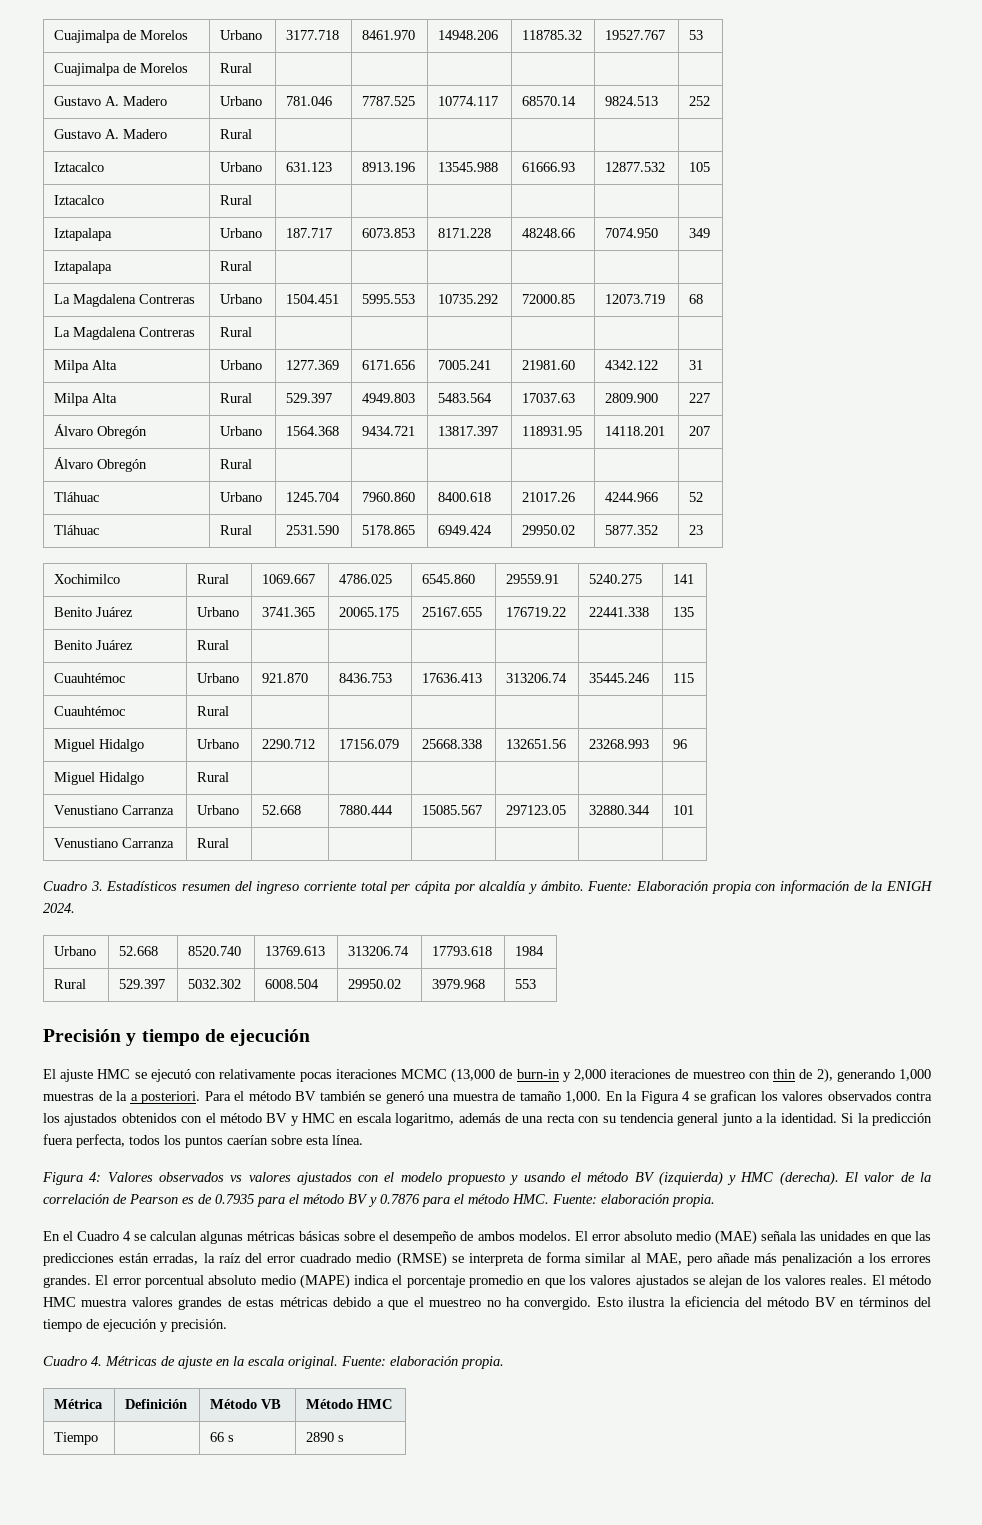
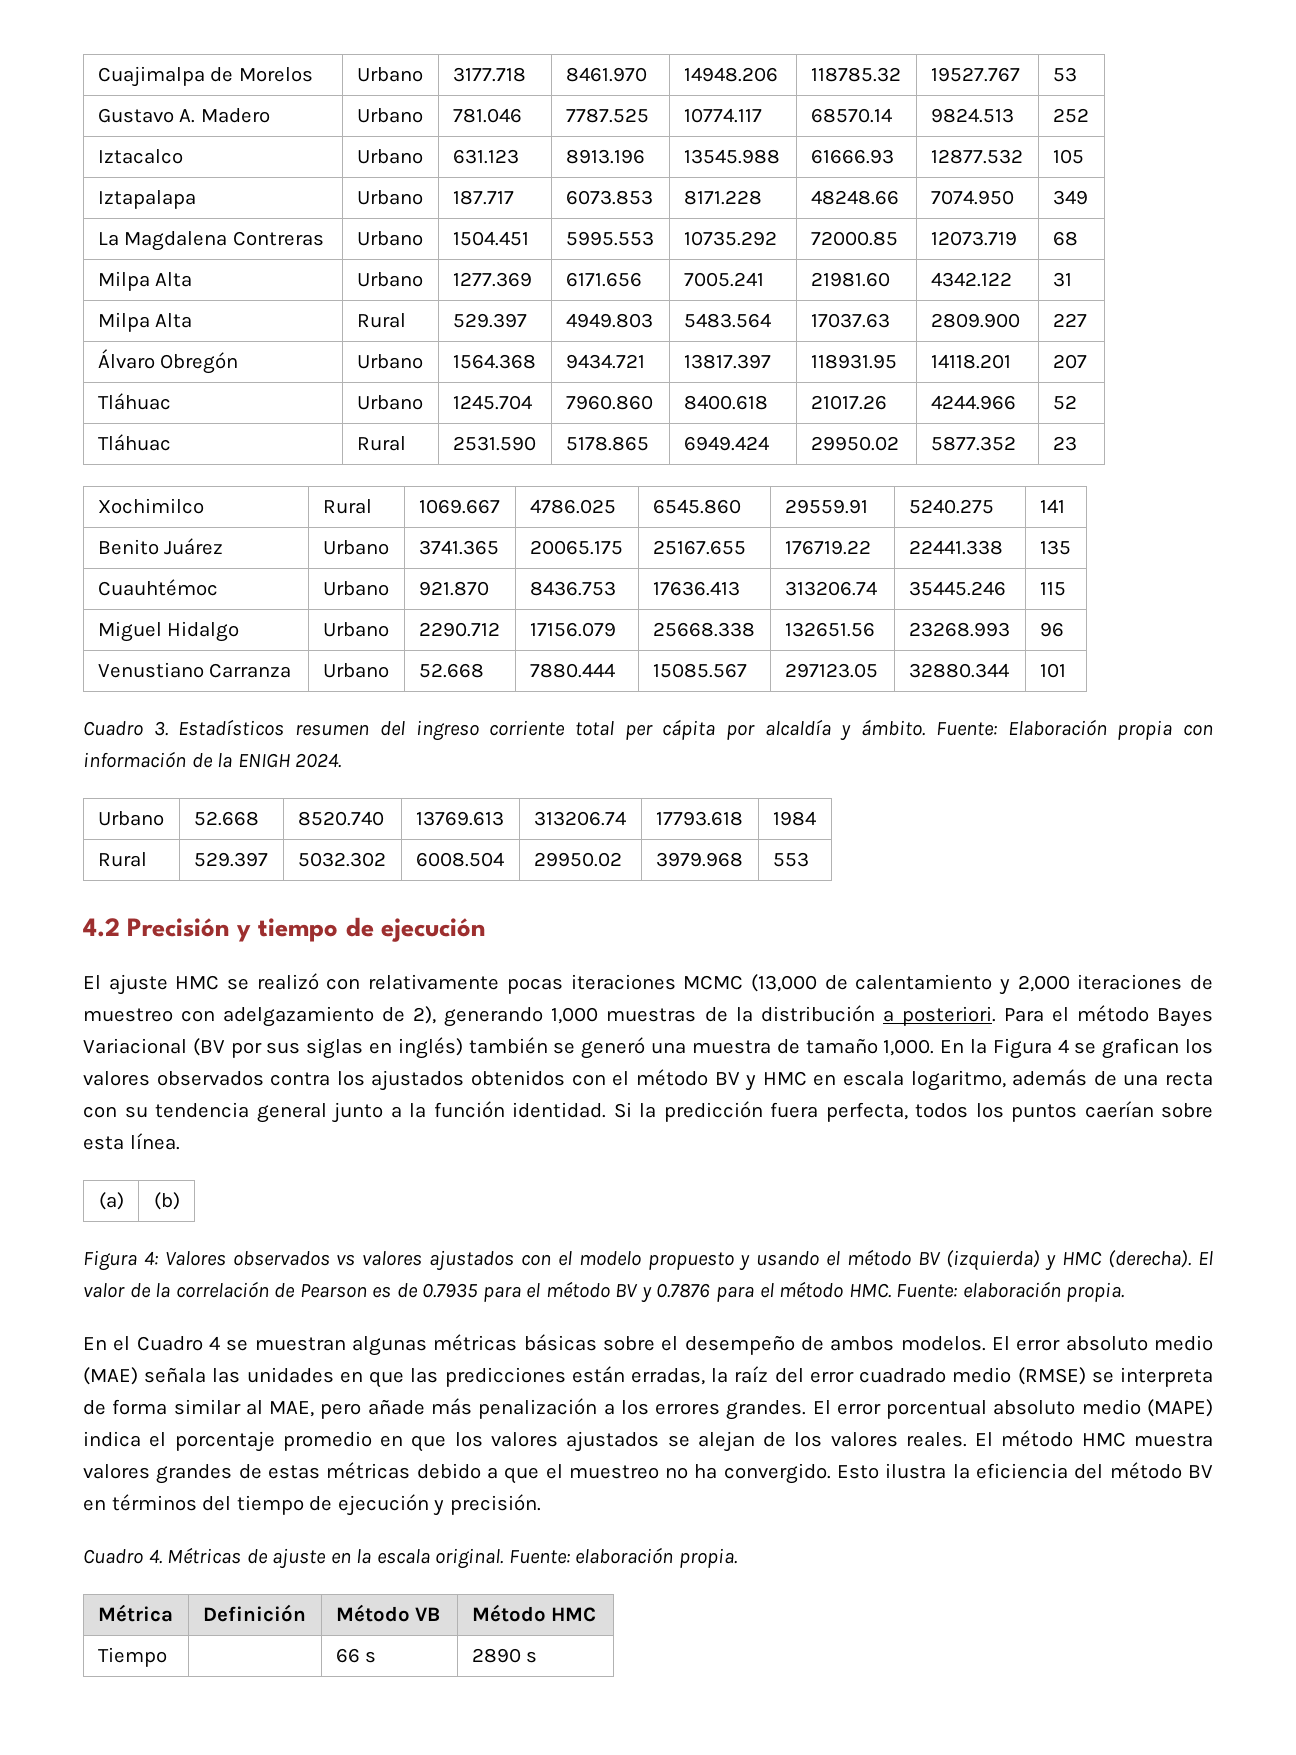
- Cuajimalpa de Morelos | Rural | | | | | |
- Gustavo A. Madero | Rural | | | | | |
- Iztacalco | Rural | | | | | |
- Iztapalapa | Rural | | | | | |
- La Magdalena Contreras | Rural | | | | | |
- Álvaro Obregón | Rural | | | | | |
- Benito Juárez | Rural | | | | | |
- Cuauhtémoc | Rural | | | | | |
- Miguel Hidalgo | Rural | | | | | |
- Venustiano Carranza | Rural | | | | | |
- Precisión y tiempo de ejecución
+ 4.2 Precisión y tiempo de ejecución
- El ajuste HMC se ejecutó con relativamente pocas iteraciones MCMC (13,000 de burn-in y 2,000 iteraciones de muestreo con thin de 2), generando 1,000 muestras de la a posteriori.
+ El ajuste HMC se realizó con relativamente pocas iteraciones MCMC (13,000 de calentamiento y 2,000 iteraciones de muestreo con adelgazamiento de 2), generando 1,000 muestras de la distribución a posteriori.
- Para el método BV también se generó una muestra de tamaño 1,000.
+ Para el método Bayes Variacional (BV por sus siglas en inglés) también se generó una muestra de tamaño 1,000.
- En la Figura 4 se grafican los valores observados contra los ajustados obtenidos con el método BV y HMC en escala logaritmo, además de una recta con su tendencia general junto a la identidad.
+ En la Figura 4 se grafican los valores observados contra los ajustados obtenidos con el método BV y HMC en escala logaritmo, además de una recta con su tendencia general junto a la función identidad.
+ (a) | (b)
- En el Cuadro 4 se calculan algunas métricas básicas sobre el desempeño de ambos modelos.
+ En el Cuadro 4 se muestran algunas métricas básicas sobre el desempeño de ambos modelos.

